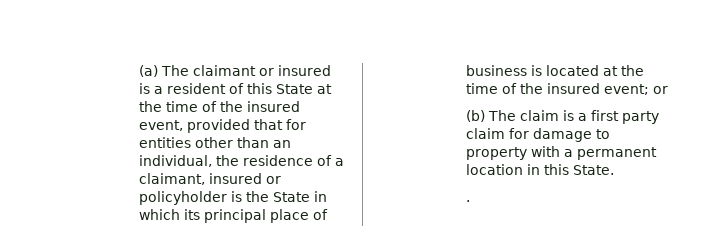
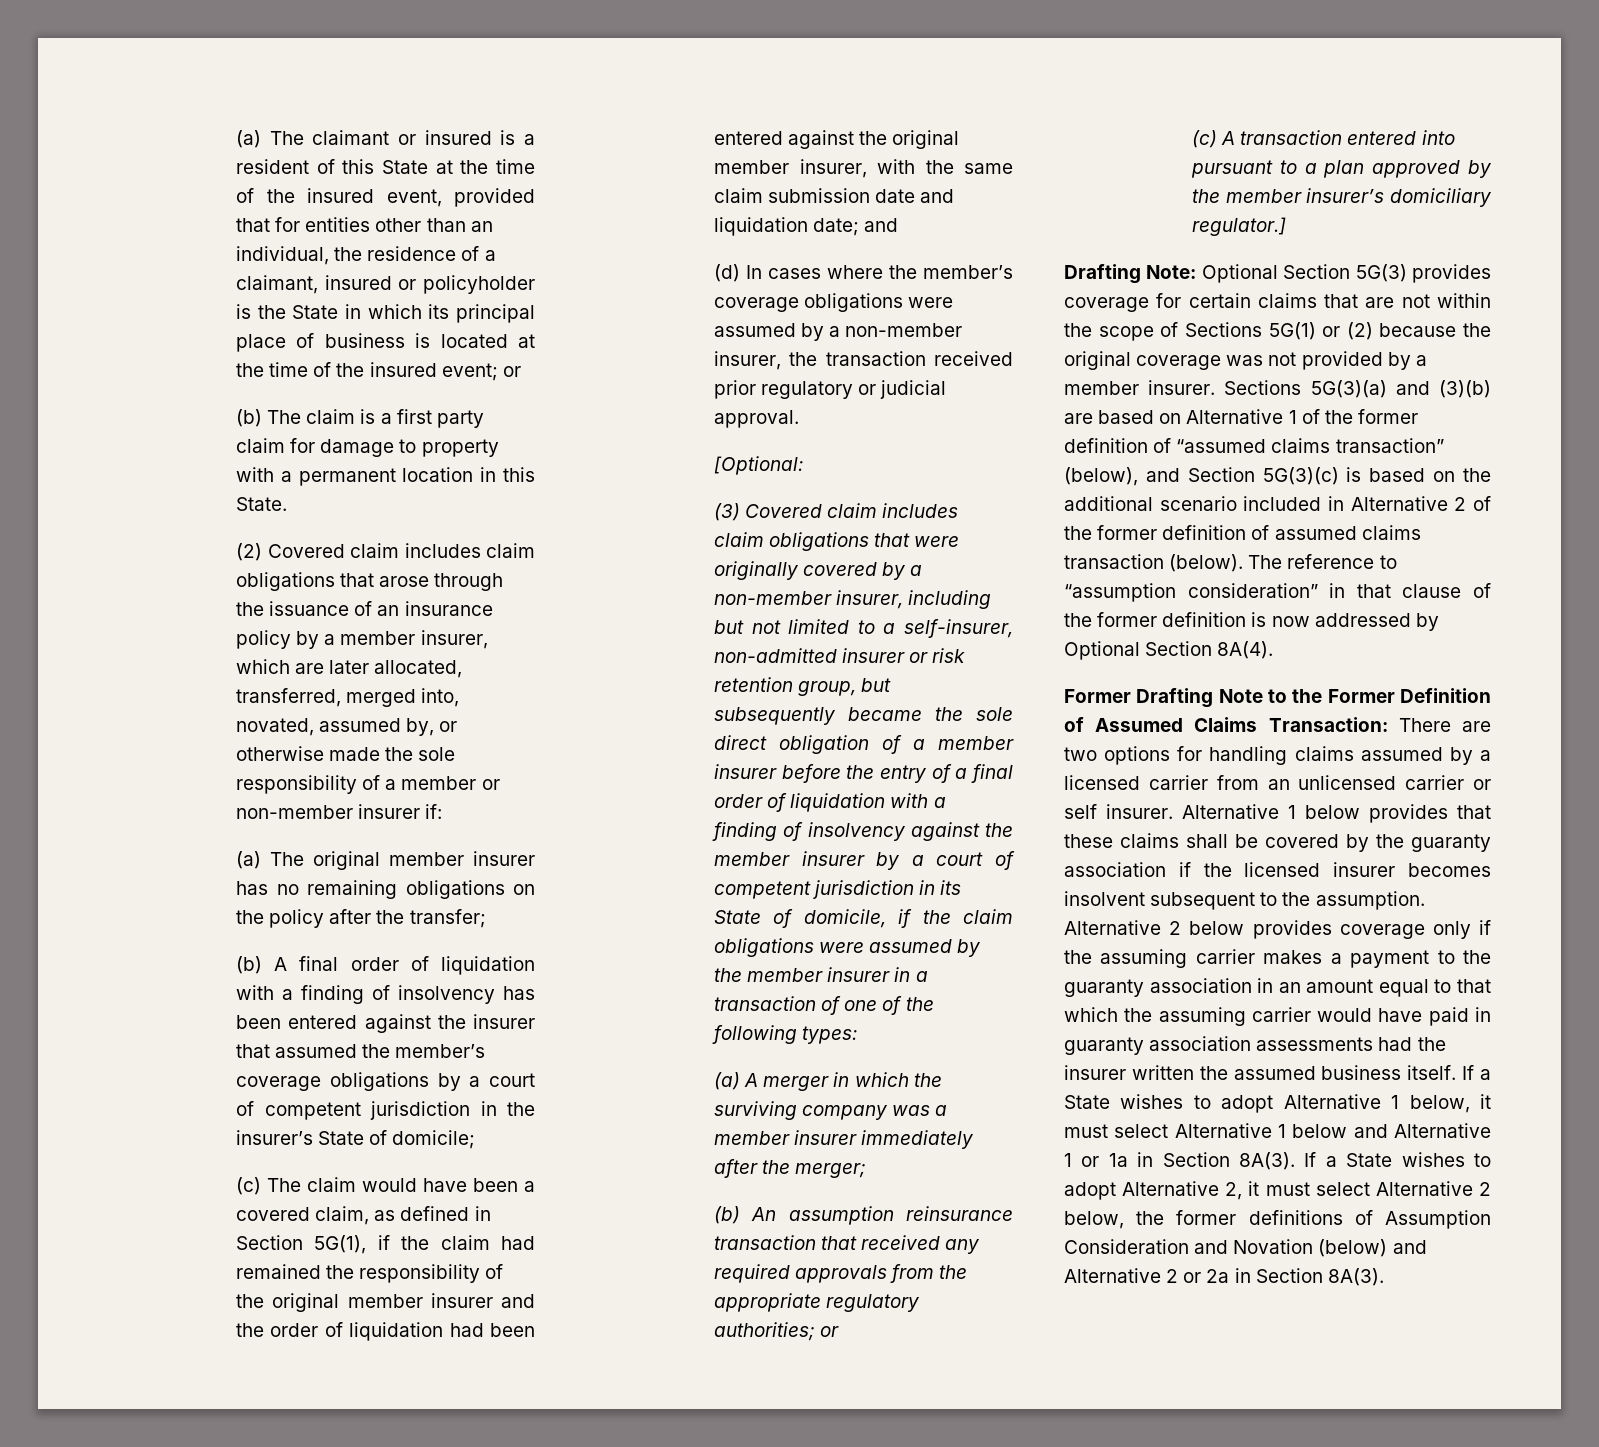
- .
+ (2) Covered claim includes claim obligations that arose through the issuance of an insurance policy by a member insurer, which are later allocated, transferred, merged into, novated, assumed by, or otherwise made the sole responsibility of a member or non-member insurer if:
+ (a) The original member insurer has no remaining obligations on the policy after the transfer;
+ (b) A final order of liquidation with a finding of insolvency has been entered against the insurer that assumed the member’s coverage obligations by a court of competent jurisdiction in the insurer’s State of domicile;
+ (c) The claim would have been a covered claim, as defined in Section 5G(1), if the claim had remained the responsibility of the original member insurer and the order of liquidation had been entered against the original member insurer, with the same claim submission date and liquidation date; and
+ (d) In cases where the member’s coverage obligations were assumed by a non-member insurer, the transaction received prior regulatory or judicial approval.
+ [Optional:
+ (3) Covered claim includes claim obligations that were originally covered by a non-member insurer, including but not limited to a self-insurer, non-admitted insurer or risk retention group, but subsequently became the sole direct obligation of a member insurer before the entry of a final order of liquidation with a finding of insolvency against the member insurer by a court of competent jurisdiction in its State of domicile, if the claim obligations were assumed by the member insurer in a transaction of one of the following types:
+ (a) A merger in which the surviving company was a member insurer immediately after the merger;
+ (b) An assumption reinsurance transaction that received any required approvals from the appropriate regulatory authorities; or
+ (c) A transaction entered into pursuant to a plan approved by the member insurer’s domiciliary regulator.]
+ Drafting Note: Optional Section 5G(3) provides coverage for certain claims that are not within the scope of Sections 5G(1) or (2) because the original coverage was not provided by a member insurer. Sections 5G(3)(a) and (3)(b) are based on Alternative 1 of the former definition of “assumed claims transaction” (below), and Section 5G(3)(c) is based on the additional scenario included in Alternative 2 of the former definition of assumed claims transaction (below). The reference to “assumption consideration” in that clause of the former definition is now addressed by Optional Section 8A(4).
+ Former Drafting Note to the Former Definition of Assumed Claims Transaction: There are two options for handling claims assumed by a licensed carrier from an unlicensed carrier or self insurer. Alternative 1 below provides that these claims shall be covered by the guaranty association if the licensed insurer becomes insolvent subsequent to the assumption. Alternative 2 below provides coverage only if the assuming carrier makes a payment to the guaranty association in an amount equal to that which the assuming carrier would have paid in guaranty association assessments had the insurer written the assumed business itself. If a State wishes to adopt Alternative 1 below, it must select Alternative 1 below and Alternative 1 or 1a in Section 8A(3). If a State wishes to adopt Alternative 2, it must select Alternative 2 below, the former definitions of Assumption Consideration and Novation (below) and Alternative 2 or 2a in Section 8A(3).

